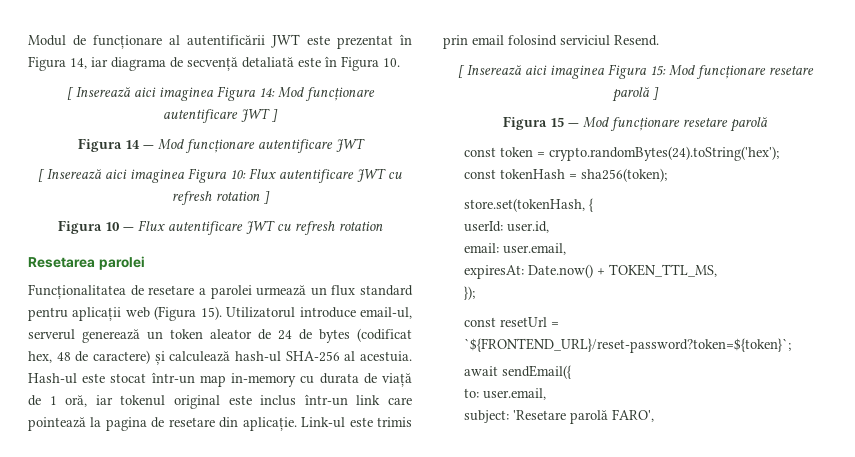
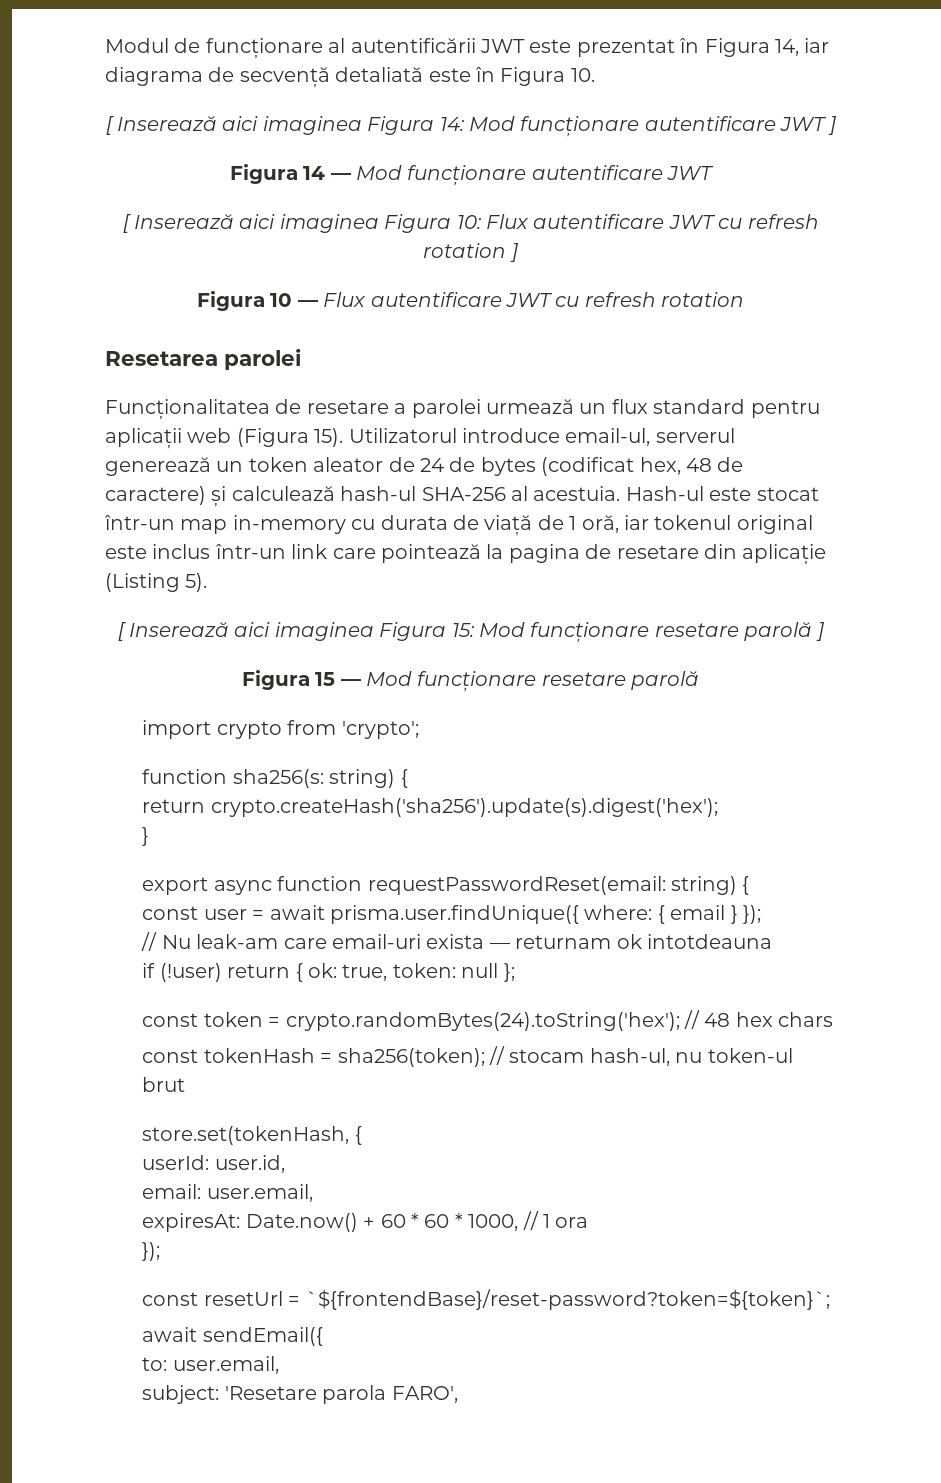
- Hash-ul este stocat într-un map in-memory cu durata de viață de 1 oră, iar tokenul original este inclus într-un link care pointează la pagina de resetare din aplicație. Link-ul este trimis prin email folosind serviciul Resend.
+ Hash-ul este stocat într-un map in-memory cu durata de viață de 1 oră, iar tokenul original este inclus într-un link care pointează la pagina de resetare din aplicație (Listing 5).
+ import crypto from 'crypto';
+ function sha256(s: string) {
+ return crypto.createHash('sha256').update(s).digest('hex');
+ }
+ export async function requestPasswordReset(email: string) {
+ const user = await prisma.user.findUnique({ where: { email } });
+ // Nu leak-am care email-uri exista — returnam ok intotdeauna
+ if (!user) return { ok: true, token: null };
- const token = crypto.randomBytes(24).toString('hex');
+ const token = crypto.randomBytes(24).toString('hex'); // 48 hex chars
- const tokenHash = sha256(token);
+ const tokenHash = sha256(token); // stocam hash-ul, nu token-ul brut
- expiresAt: Date.now() + TOKEN_TTL_MS,
+ expiresAt: Date.now() + 60 * 60 * 1000, // 1 ora
- const resetUrl = `${FRONTEND_URL}/reset-password?token=${token}`;
+ const resetUrl = `${frontendBase}/reset-password?token=${token}`;
- subject: 'Resetare parolă FARO',
+ subject: 'Resetare parola FARO',

